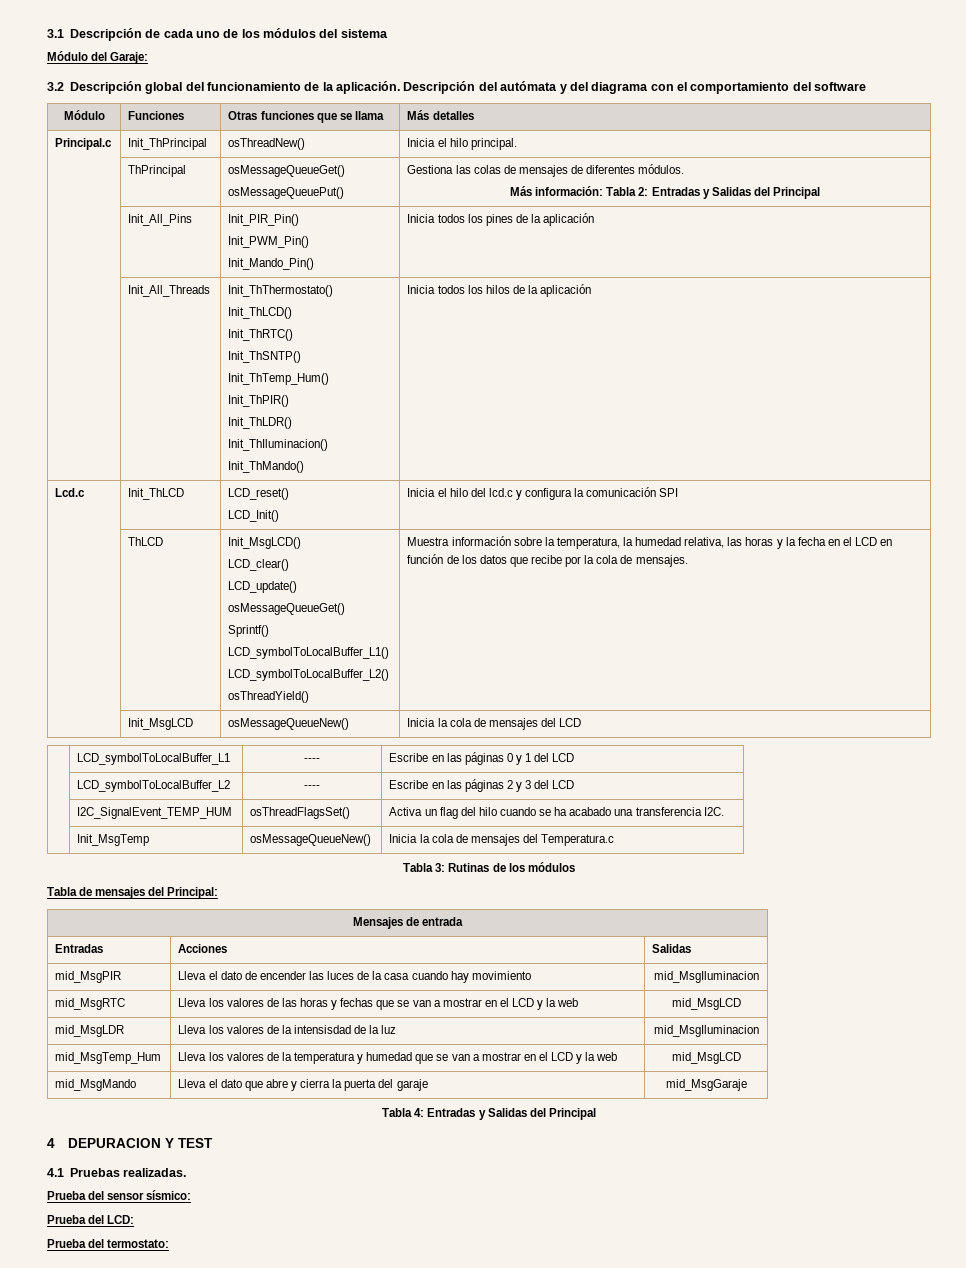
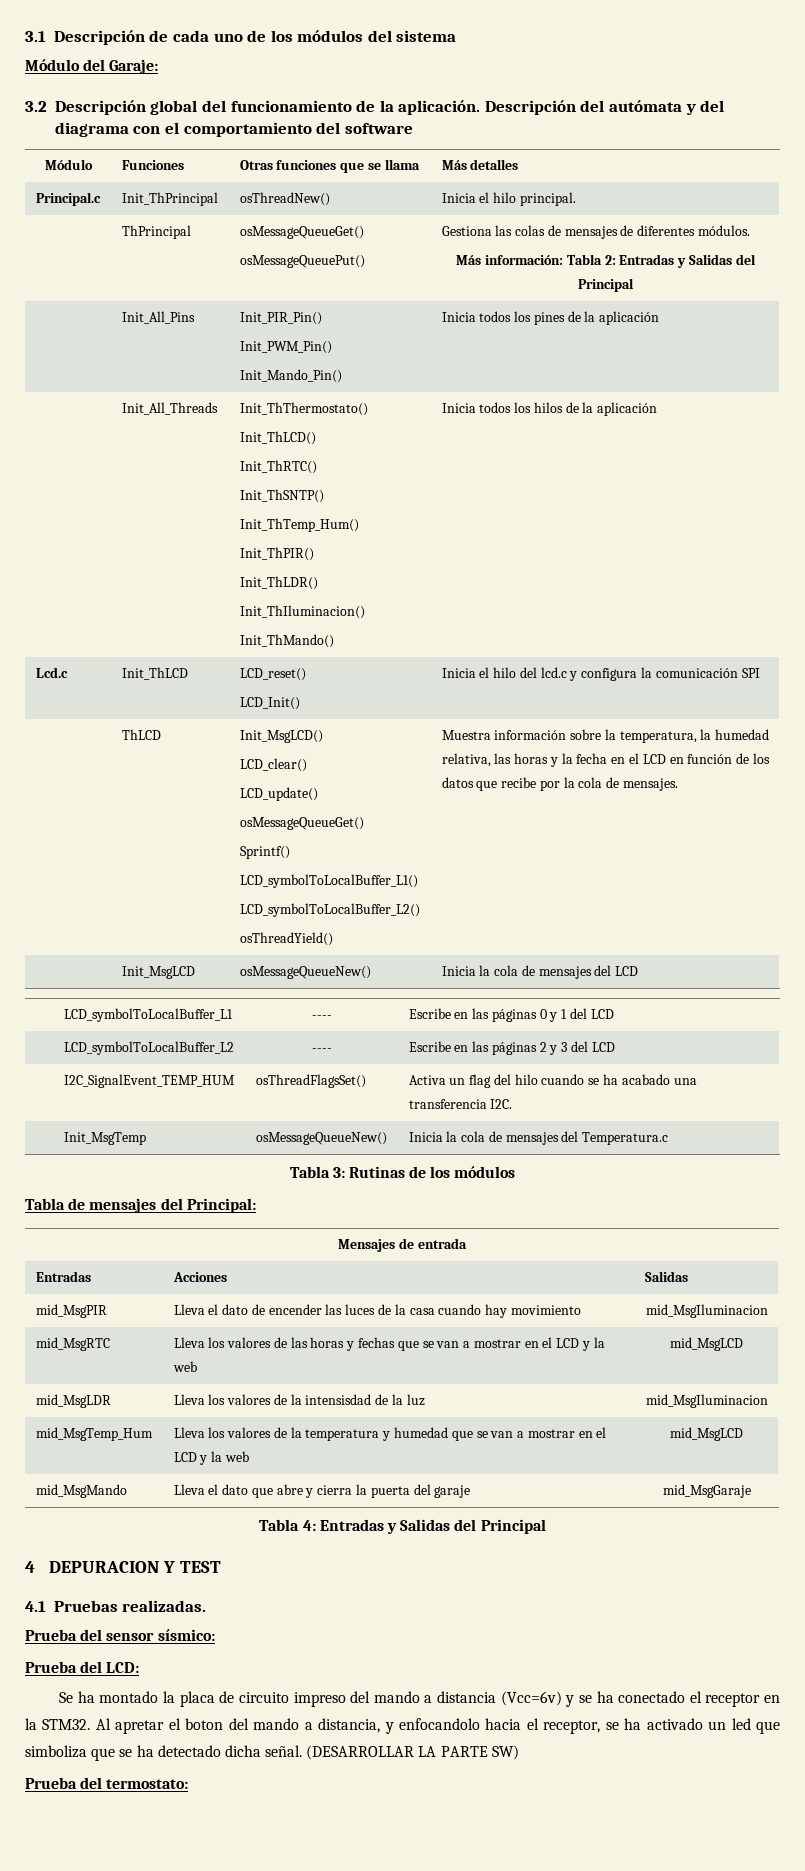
+ Se ha montado la placa de circuito impreso del mando a distancia (Vcc=6v) y se ha conectado el receptor en la STM32. Al apretar el boton del mando a distancia, y enfocandolo hacia el receptor, se ha activado un led que simboliza que se ha detectado dicha señal. (DESARROLLAR LA PARTE SW)

